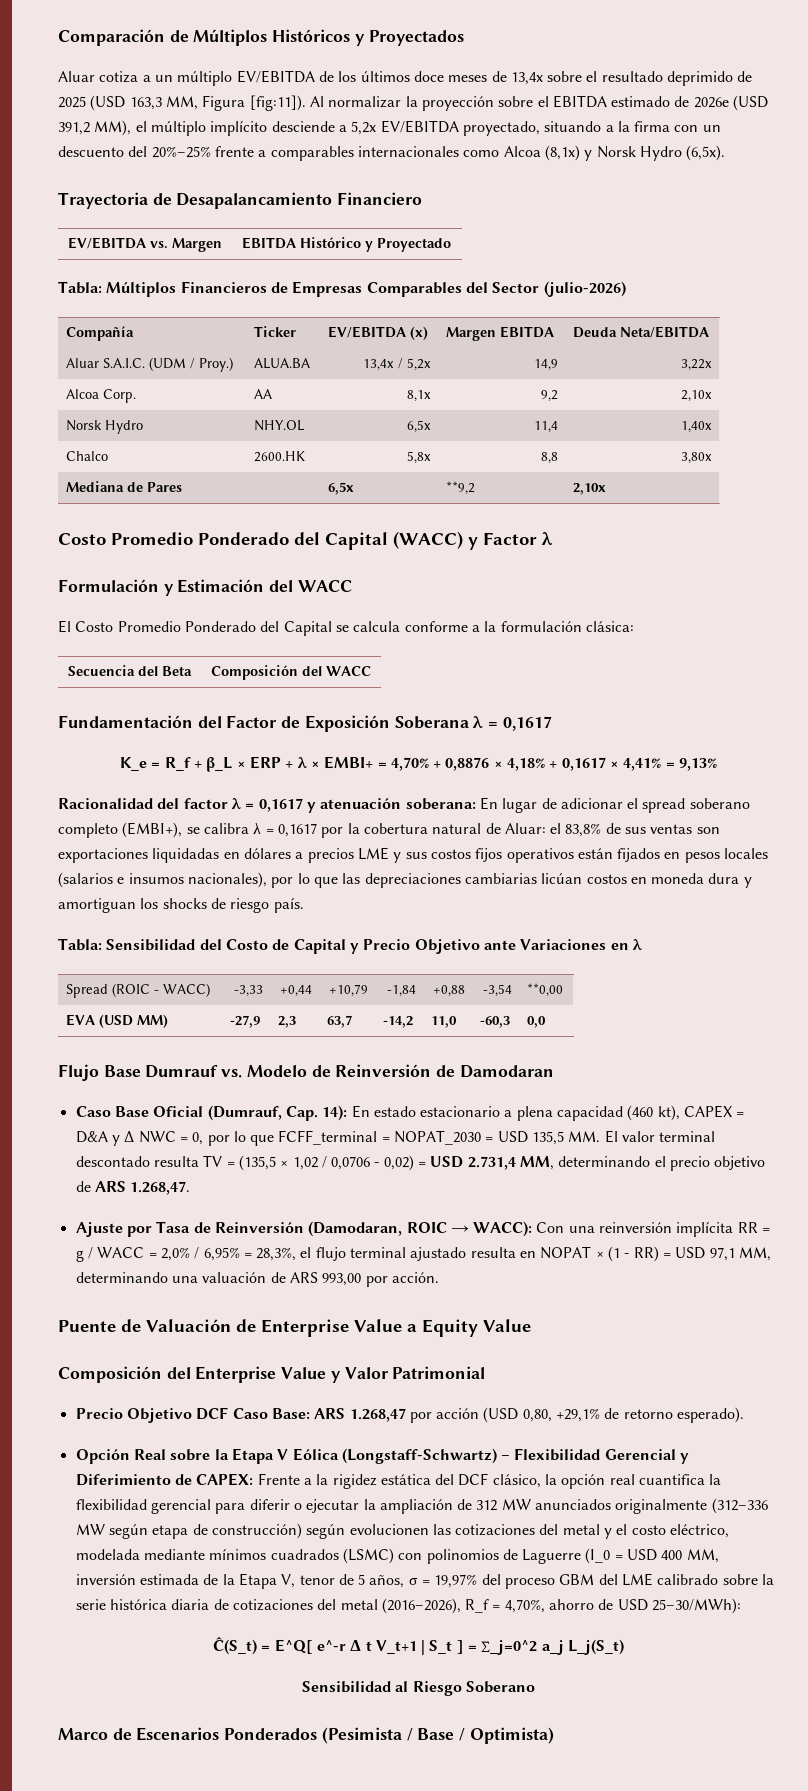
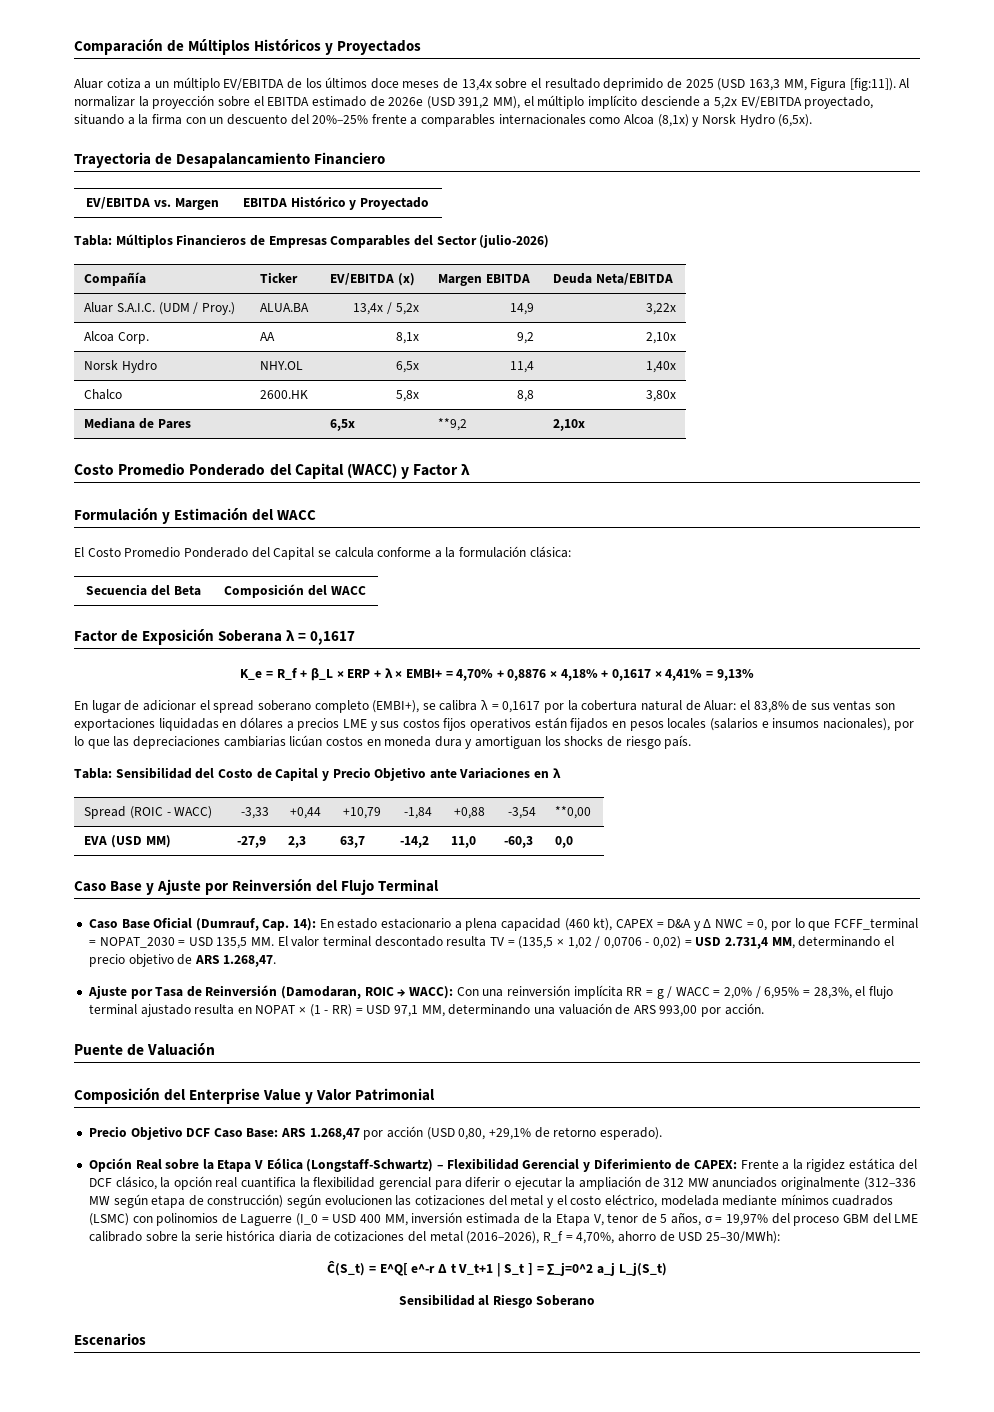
- Fundamentación del Factor de Exposición Soberana λ = 0,1617
+ Factor de Exposición Soberana λ = 0,1617
- Racionalidad del factor λ = 0,1617 y atenuación soberana:
- Flujo Base Dumrauf vs. Modelo de Reinversión de Damodaran
+ Caso Base y Ajuste por Reinversión del Flujo Terminal
- Puente de Valuación de Enterprise Value a Equity Value
+ Puente de Valuación
- Marco de Escenarios Ponderados (Pesimista / Base / Optimista)
+ Escenarios

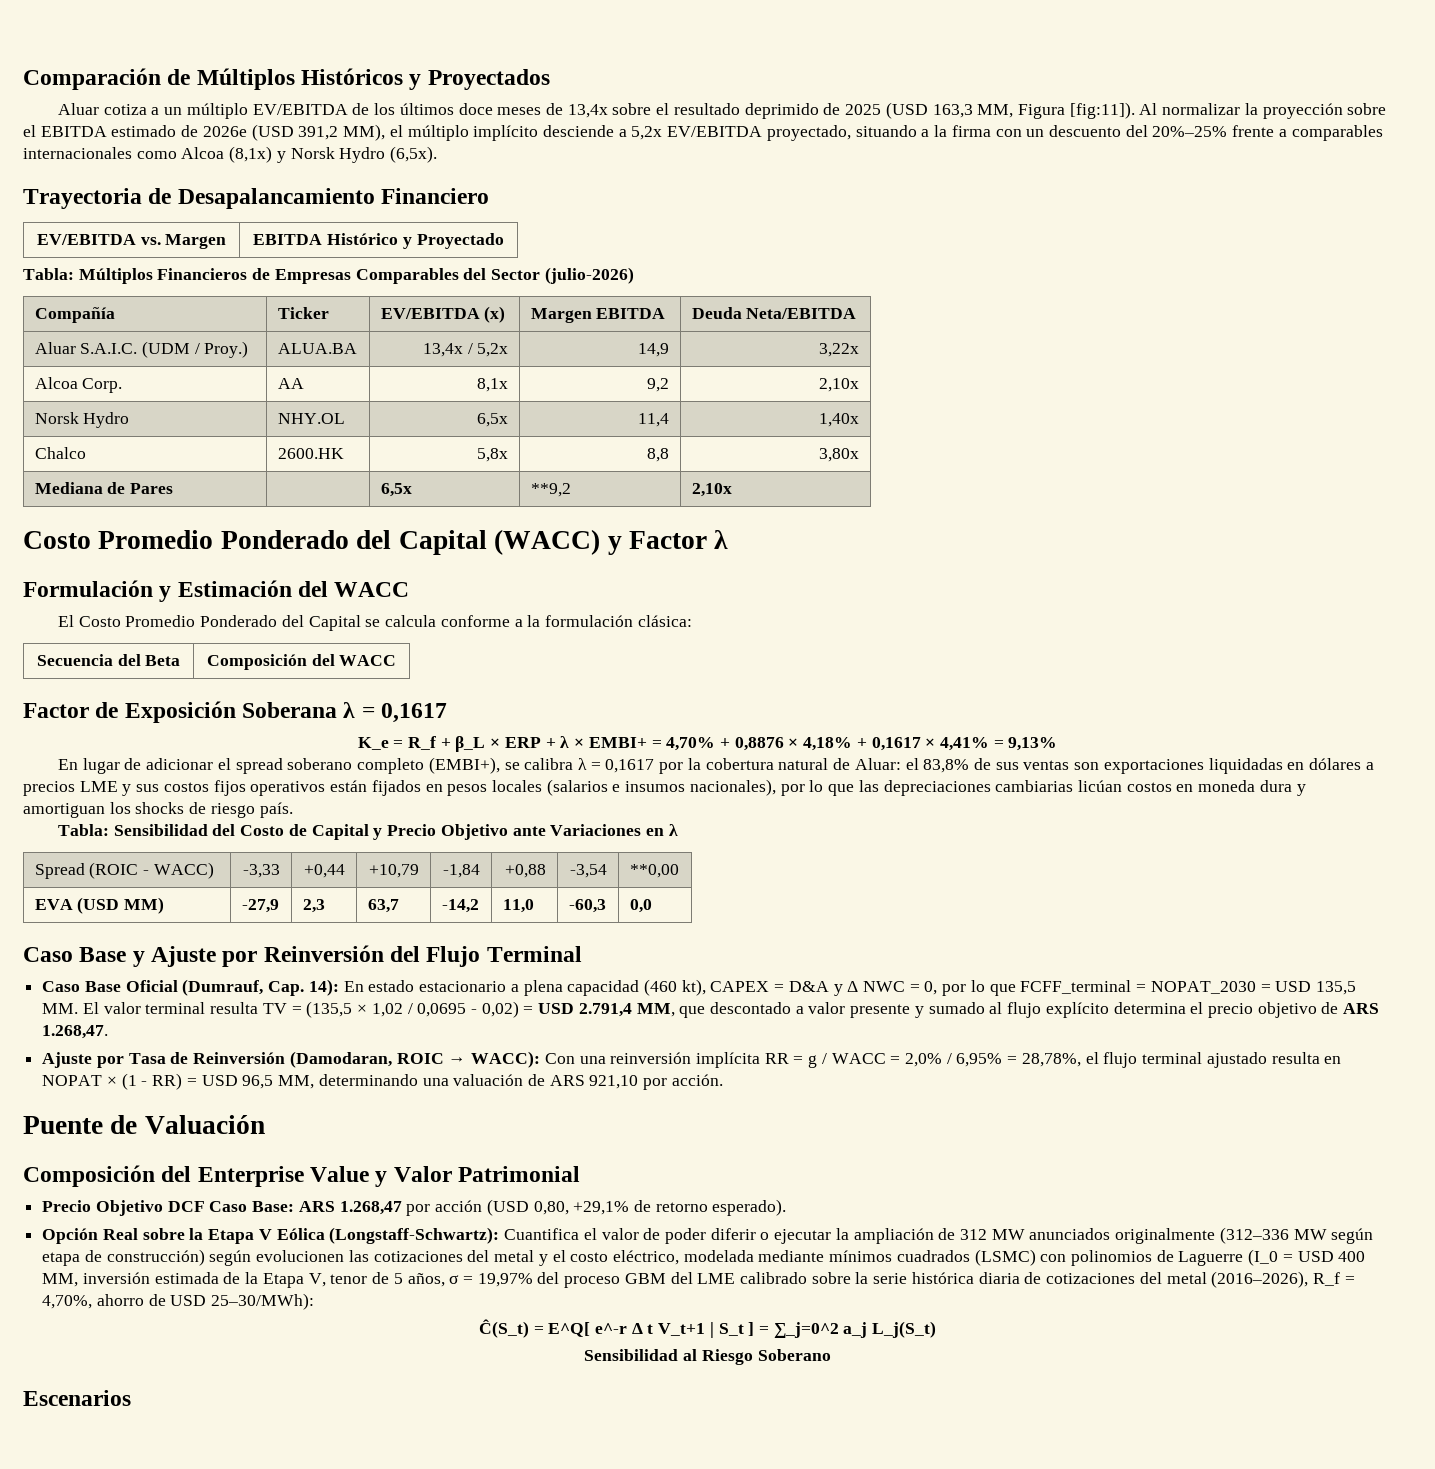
- Caso Base Oficial (Dumrauf, Cap. 14): En estado estacionario a plena capacidad (460 kt), CAPEX = D&A y Δ NWC = 0, por lo que FCFF_terminal = NOPAT_2030 = USD 135,5 MM. El valor terminal descontado resulta TV = (135,5 × 1,02 / 0,0706 - 0,02) = USD 2.731,4 MM, determinando el precio objetivo de ARS 1.268,47.
+ Caso Base Oficial (Dumrauf, Cap. 14): En estado estacionario a plena capacidad (460 kt), CAPEX = D&A y Δ NWC = 0, por lo que FCFF_terminal = NOPAT_2030 = USD 135,5 MM. El valor terminal resulta TV = (135,5 × 1,02 / 0,0695 - 0,02) = USD 2.791,4 MM, que descontado a valor presente y sumado al flujo explícito determina el precio objetivo de ARS 1.268,47.
- Ajuste por Tasa de Reinversión (Damodaran, ROIC → WACC): Con una reinversión implícita RR = g / WACC = 2,0% / 6,95% = 28,3%, el flujo terminal ajustado resulta en NOPAT × (1 - RR) = USD 97,1 MM, determinando una valuación de ARS 993,00 por acción.
+ Ajuste por Tasa de Reinversión (Damodaran, ROIC → WACC): Con una reinversión implícita RR = g / WACC = 2,0% / 6,95% = 28,78%, el flujo terminal ajustado resulta en NOPAT × (1 - RR) = USD 96,5 MM, determinando una valuación de ARS 921,10 por acción.
- Opción Real sobre la Etapa V Eólica (Longstaff-Schwartz) – Flexibilidad Gerencial y Diferimiento de CAPEX: Frente a la rigidez estática del DCF clásico, la opción real cuantifica la flexibilidad gerencial para diferir o ejecutar la ampliación de 312 MW anunciados originalmente (312–336 MW según etapa de construcción) según evolucionen las cotizaciones del metal y el costo eléctrico, modelada mediante mínimos cuadrados (LSMC) con polinomios de Laguerre (I_0 = USD 400 MM, inversión estimada de la Etapa V, tenor de 5 años, σ = 19,97% del proceso GBM del LME calibrado sobre la serie histórica diaria de cotizaciones del metal (2016–2026), R_f = 4,70%, ahorro de USD 25–30/MWh):
+ Opción Real sobre la Etapa V Eólica (Longstaff-Schwartz): Cuantifica el valor de poder diferir o ejecutar la ampliación de 312 MW anunciados originalmente (312–336 MW según etapa de construcción) según evolucionen las cotizaciones del metal y el costo eléctrico, modelada mediante mínimos cuadrados (LSMC) con polinomios de Laguerre (I_0 = USD 400 MM, inversión estimada de la Etapa V, tenor de 5 años, σ = 19,97% del proceso GBM del LME calibrado sobre la serie histórica diaria de cotizaciones del metal (2016–2026), R_f = 4,70%, ahorro de USD 25–30/MWh):

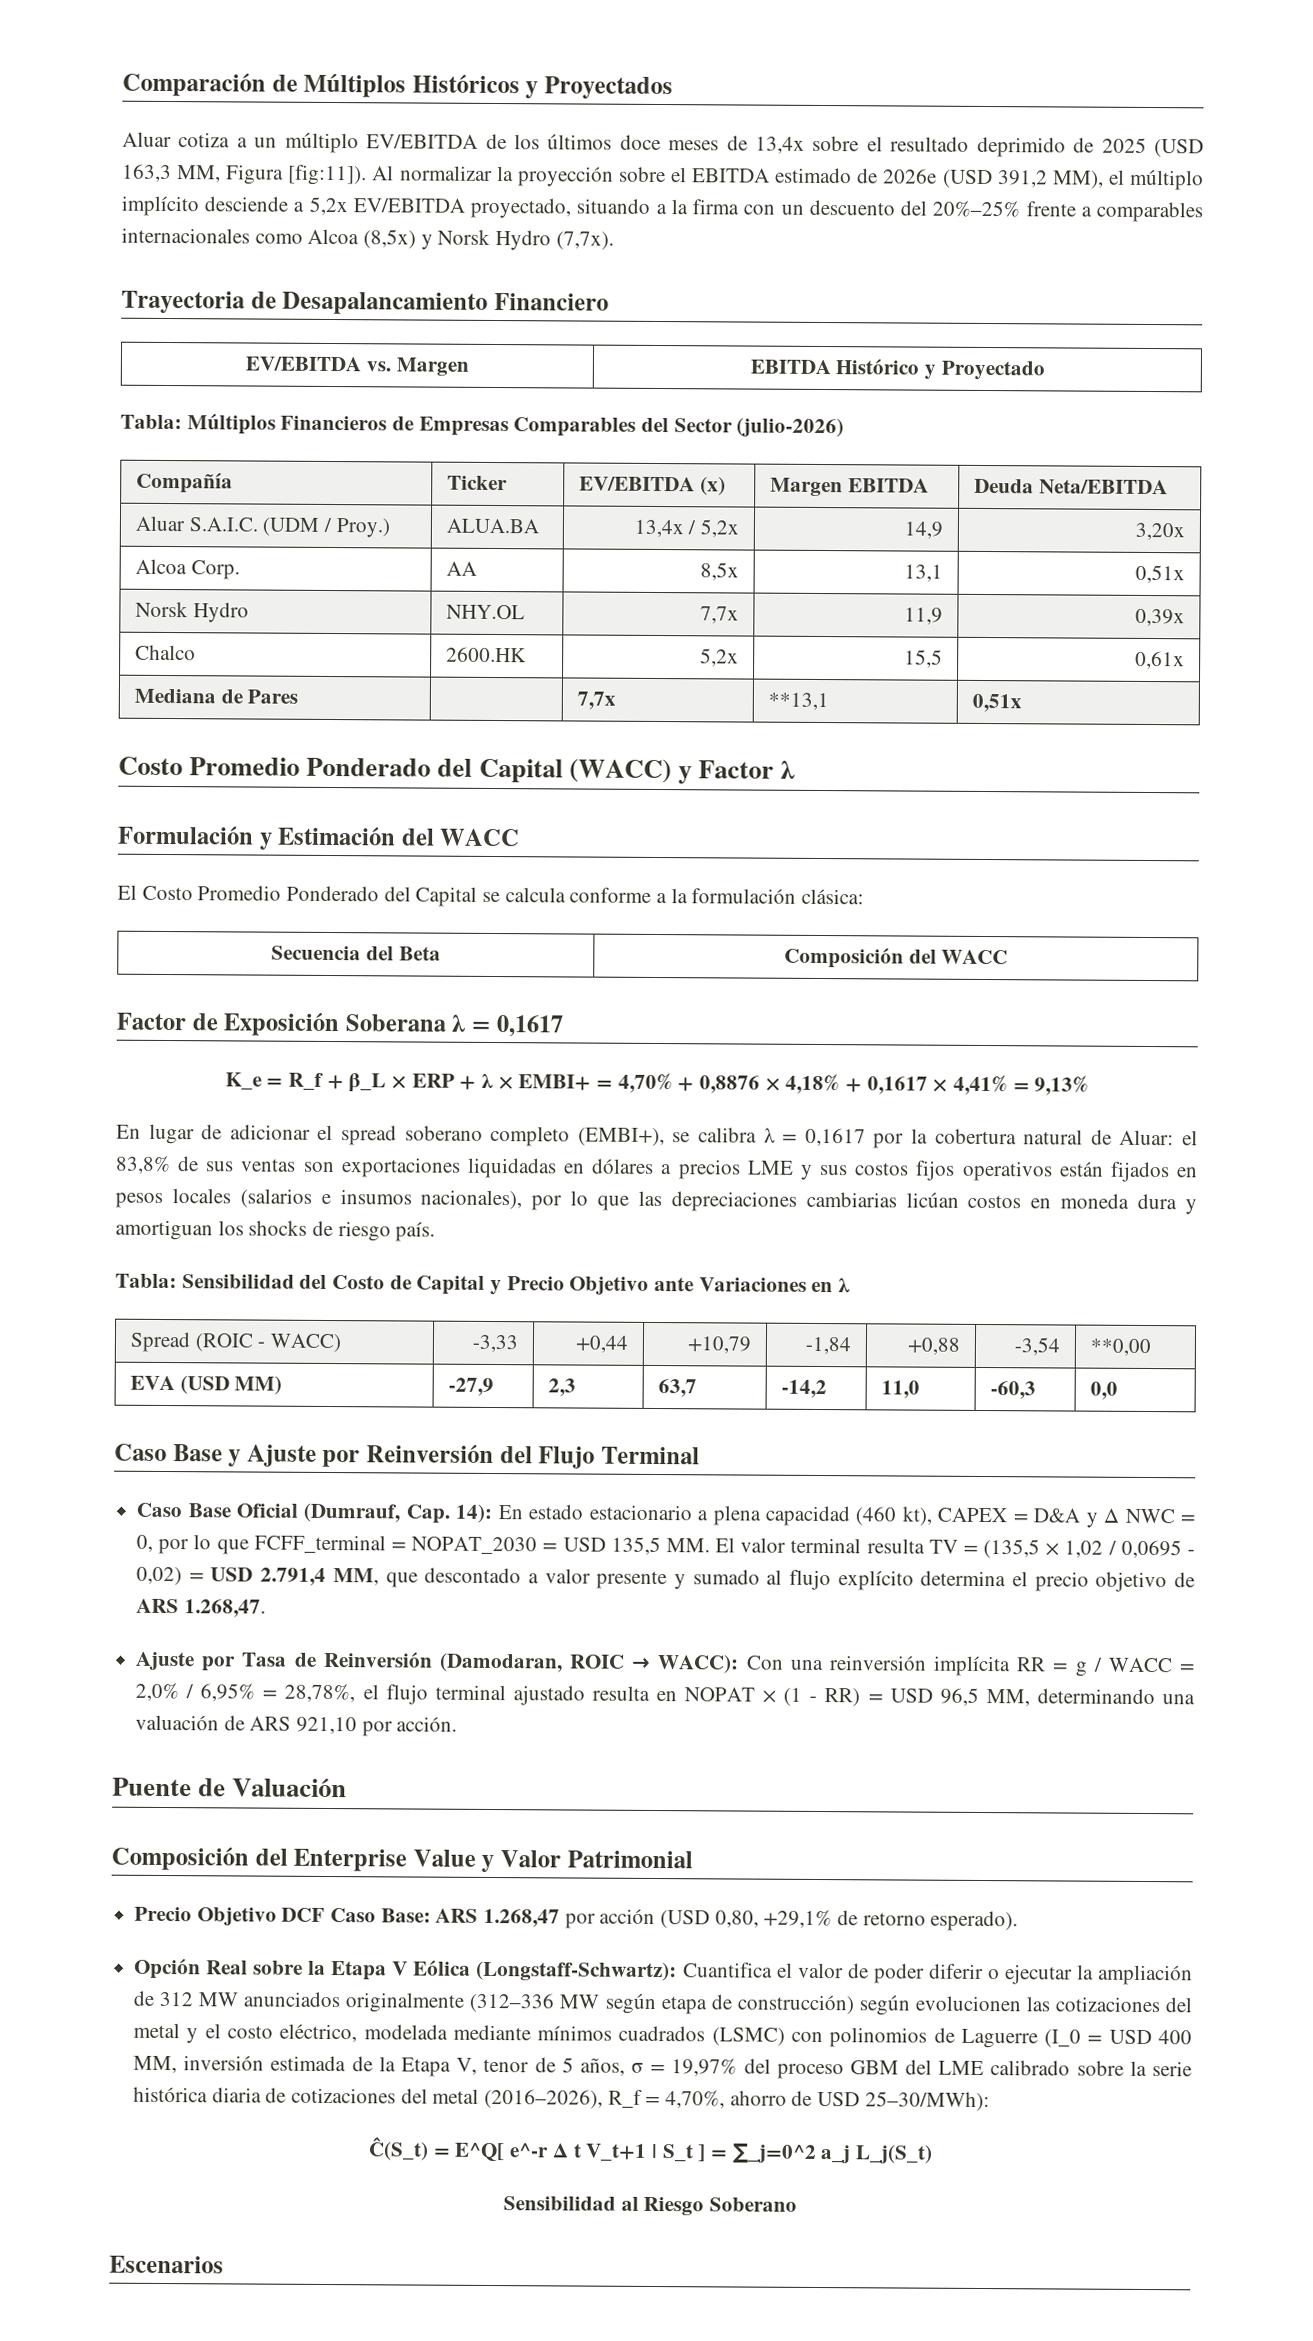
- Al normalizar la proyección sobre el EBITDA estimado de 2026e (USD 391,2 MM), el múltiplo implícito desciende a 5,2x EV/EBITDA proyectado, situando a la firma con un descuento del 20%–25% frente a comparables internacionales como Alcoa (8,1x) y Norsk Hydro (6,5x).
+ Al normalizar la proyección sobre el EBITDA estimado de 2026e (USD 391,2 MM), el múltiplo implícito desciende a 5,2x EV/EBITDA proyectado, situando a la firma con un descuento del 20%–25% frente a comparables internacionales como Alcoa (8,5x) y Norsk Hydro (7,7x).
- Aluar S.A.I.C. (UDM / Proy.) | ALUA.BA | 13,4x / 5,2x | 14,9 | 3,22x
+ Aluar S.A.I.C. (UDM / Proy.) | ALUA.BA | 13,4x / 5,2x | 14,9 | 3,20x
- Alcoa Corp. | AA | 8,1x | 9,2 | 2,10x
+ Alcoa Corp. | AA | 8,5x | 13,1 | 0,51x
- Norsk Hydro | NHY.OL | 6,5x | 11,4 | 1,40x
+ Norsk Hydro | NHY.OL | 7,7x | 11,9 | 0,39x
- Chalco | 2600.HK | 5,8x | 8,8 | 3,80x
+ Chalco | 2600.HK | 5,2x | 15,5 | 0,61x
- Mediana de Pares | | 6,5x | **9,2 | 2,10x
+ Mediana de Pares | | 7,7x | **13,1 | 0,51x

